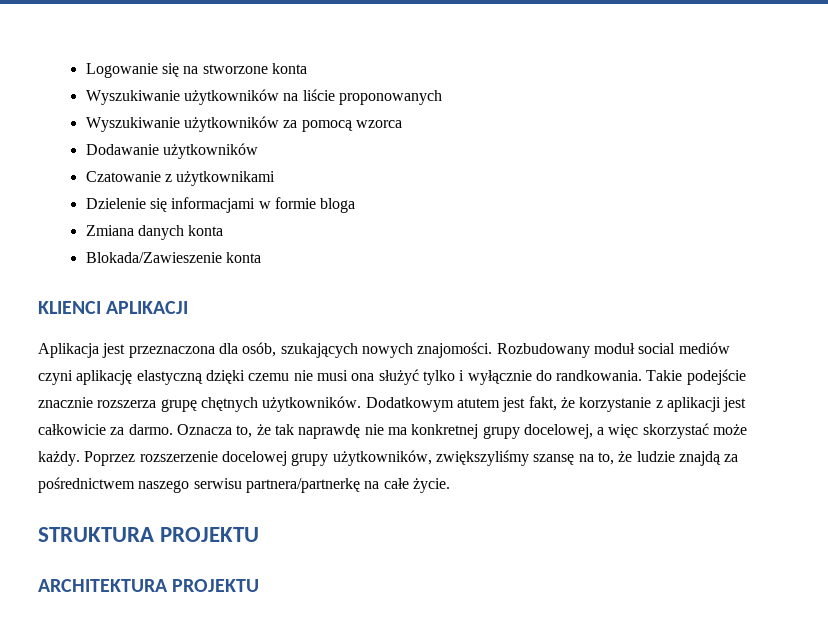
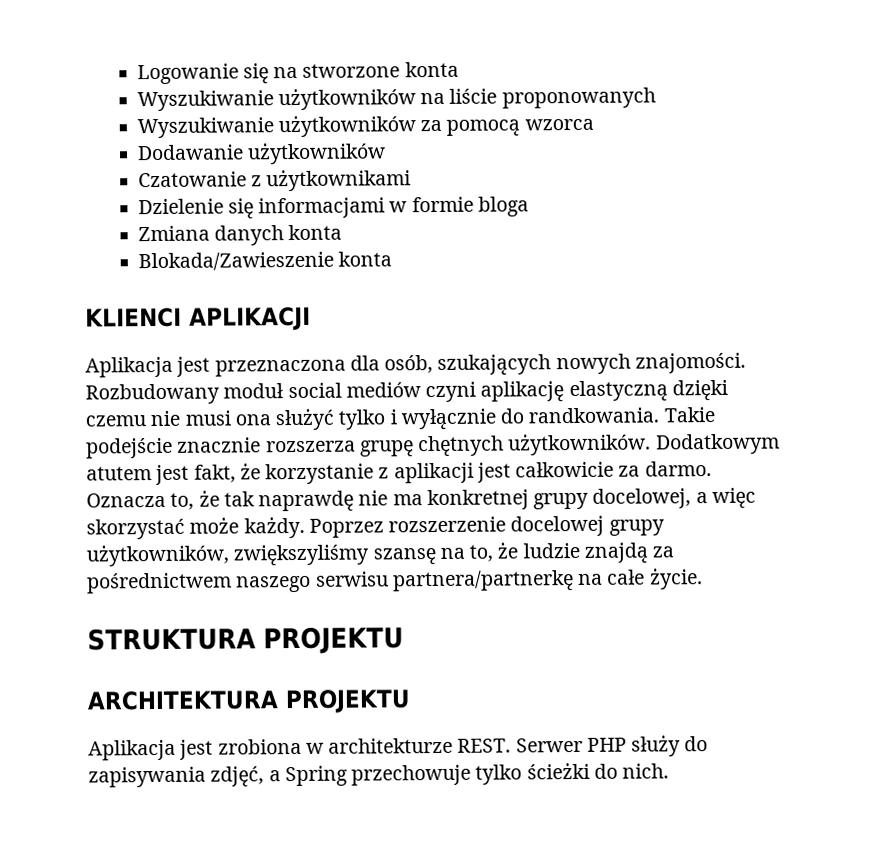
+ Aplikacja jest zrobiona w architekturze REST. Serwer PHP służy do zapisywania zdjęć, a Spring przechowuje tylko ścieżki do nich.

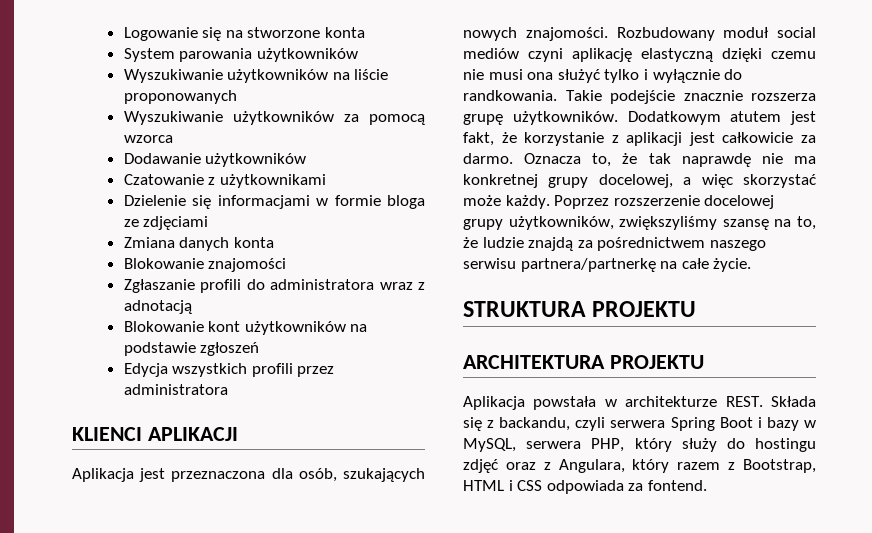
+ System parowania użytkowników
- Dzielenie się informacjami w formie bloga
+ Dzielenie się informacjami w formie bloga ze zdjęciami
- Blokada/Zawieszenie konta
+ Blokowanie znajomości
+ Zgłaszanie profili do administratora wraz z adnotacją
+ Blokowanie kont użytkowników na podstawie zgłoszeń
+ Edycja wszystkich profili przez administratora
- Takie podejście znacznie rozszerza grupę chętnych użytkowników.
+ Takie podejście znacznie rozszerza grupę użytkowników.
- Aplikacja jest zrobiona w architekturze REST.
+ Aplikacja powstała w architekturze REST.
- Serwer PHP służy do zapisywania zdjęć, a Spring przechowuje tylko ścieżki do nich.
+ Składa się z backandu, czyli serwera Spring Boot i bazy w MySQL, serwera PHP, który służy do hostingu zdjęć oraz z Angulara, który razem z Bootstrap, HTML i CSS odpowiada za fontend.

